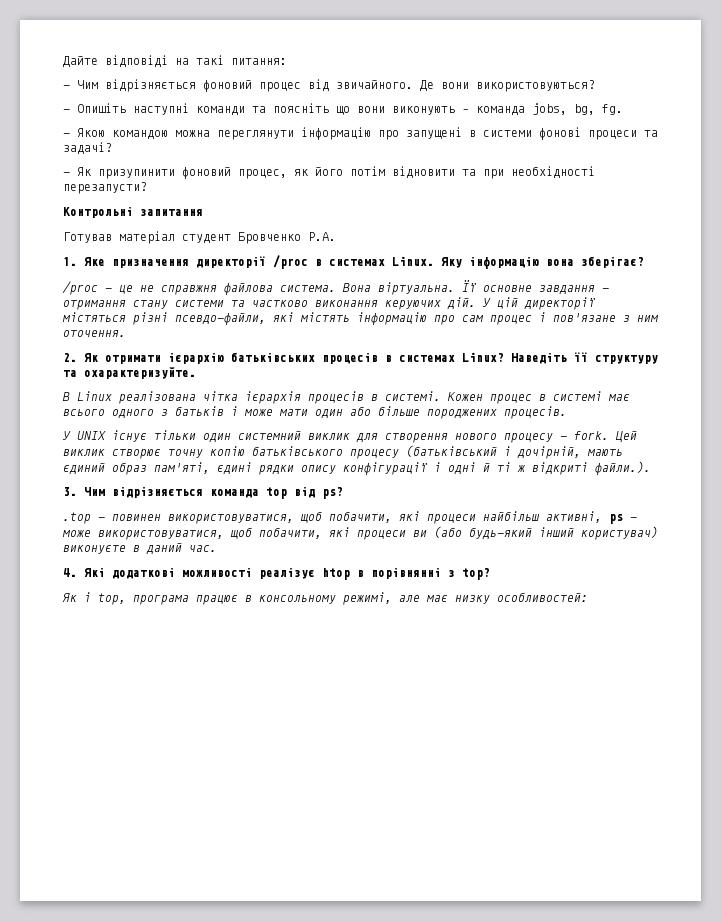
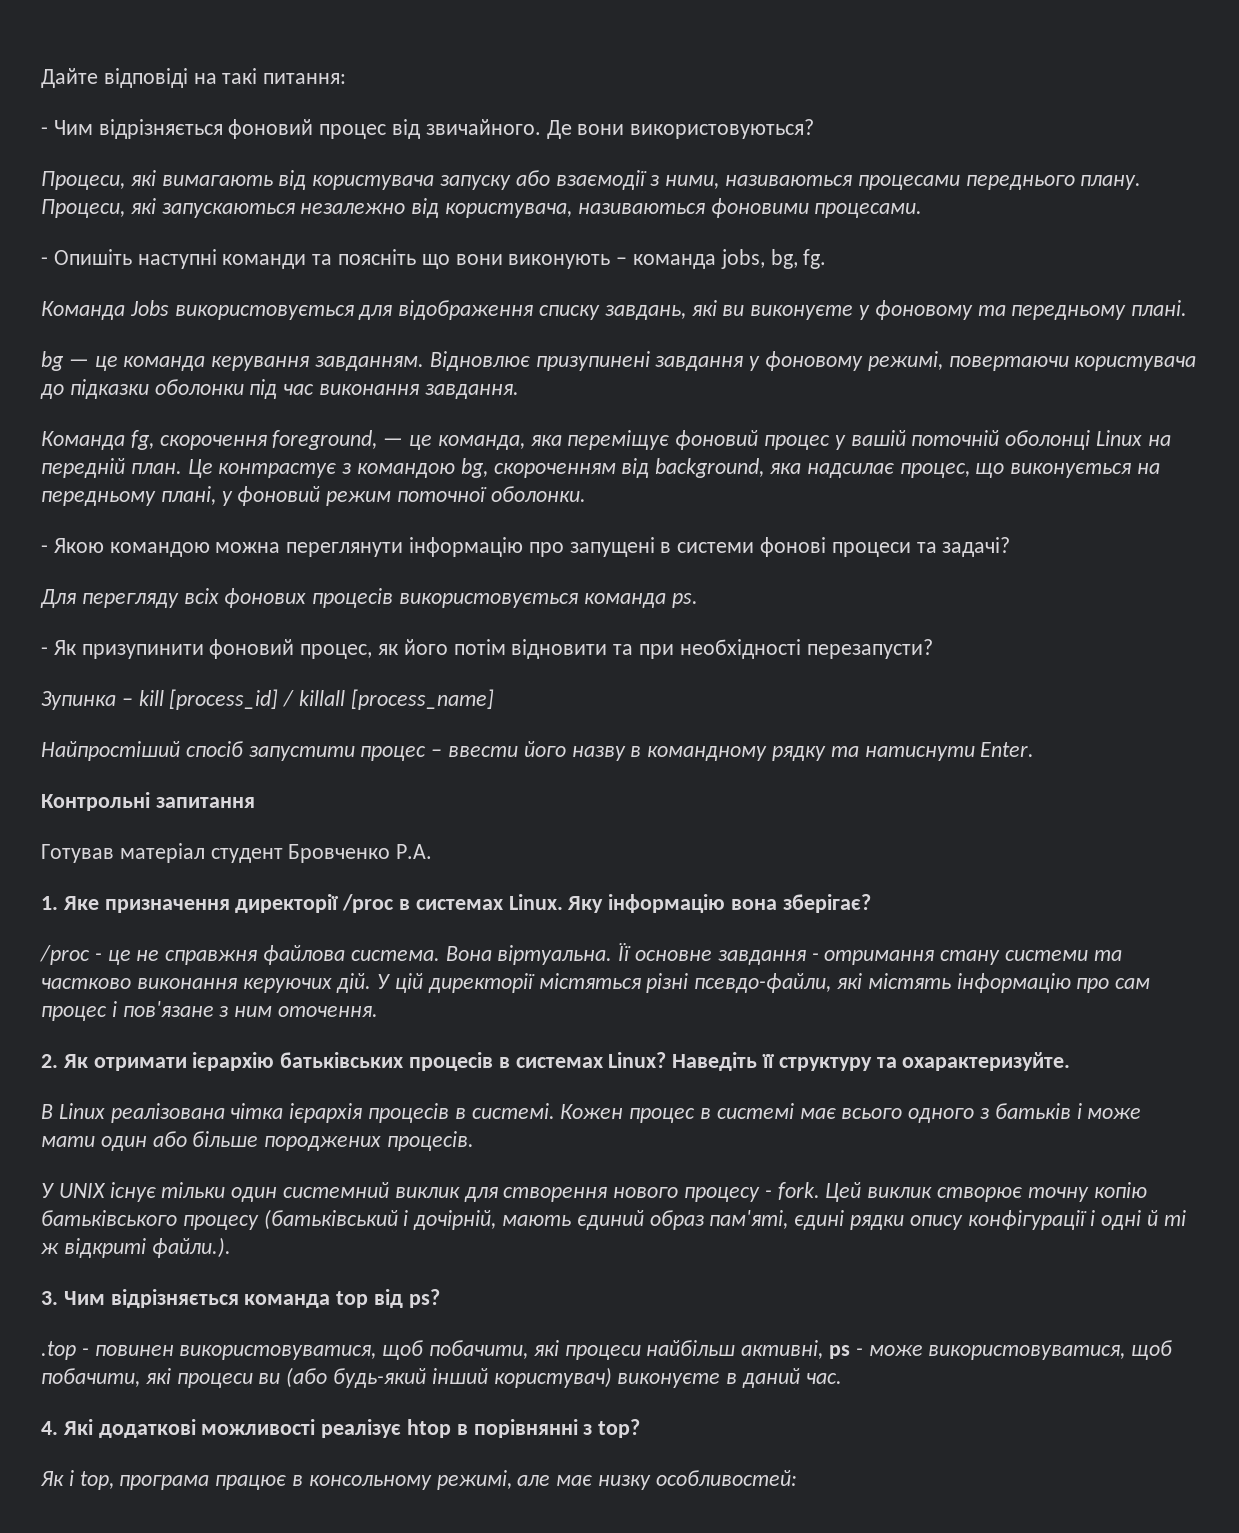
+ Процеси, які вимагають від користувача запуску або взаємодії з ними, називаються процесами переднього плану. Процеси, які запускаються незалежно від користувача, називаються фоновими процесами.
+ Команда Jobs використовується для відображення списку завдань, які ви виконуєте у фоновому та передньому плані.
+ bg — це команда керування завданням. Відновлює призупинені завдання у фоновому режимі, повертаючи користувача до підказки оболонки під час виконання завдання.
+ Команда fg, скорочення foreground, — це команда, яка переміщує фоновий процес у вашій поточній оболонці Linux на передній план. Це контрастує з командою bg, скороченням від background, яка надсилає процес, що виконується на передньому плані, у фоновий режим поточної оболонки.
+ Для перегляду всіх фонових процесів використовується команда ps.
+ Зупинка – kill [process_id] / killall [process_name]
+ Найпростіший спосіб запустити процес – ввести його назву в командному рядку та натиснути Enter.

